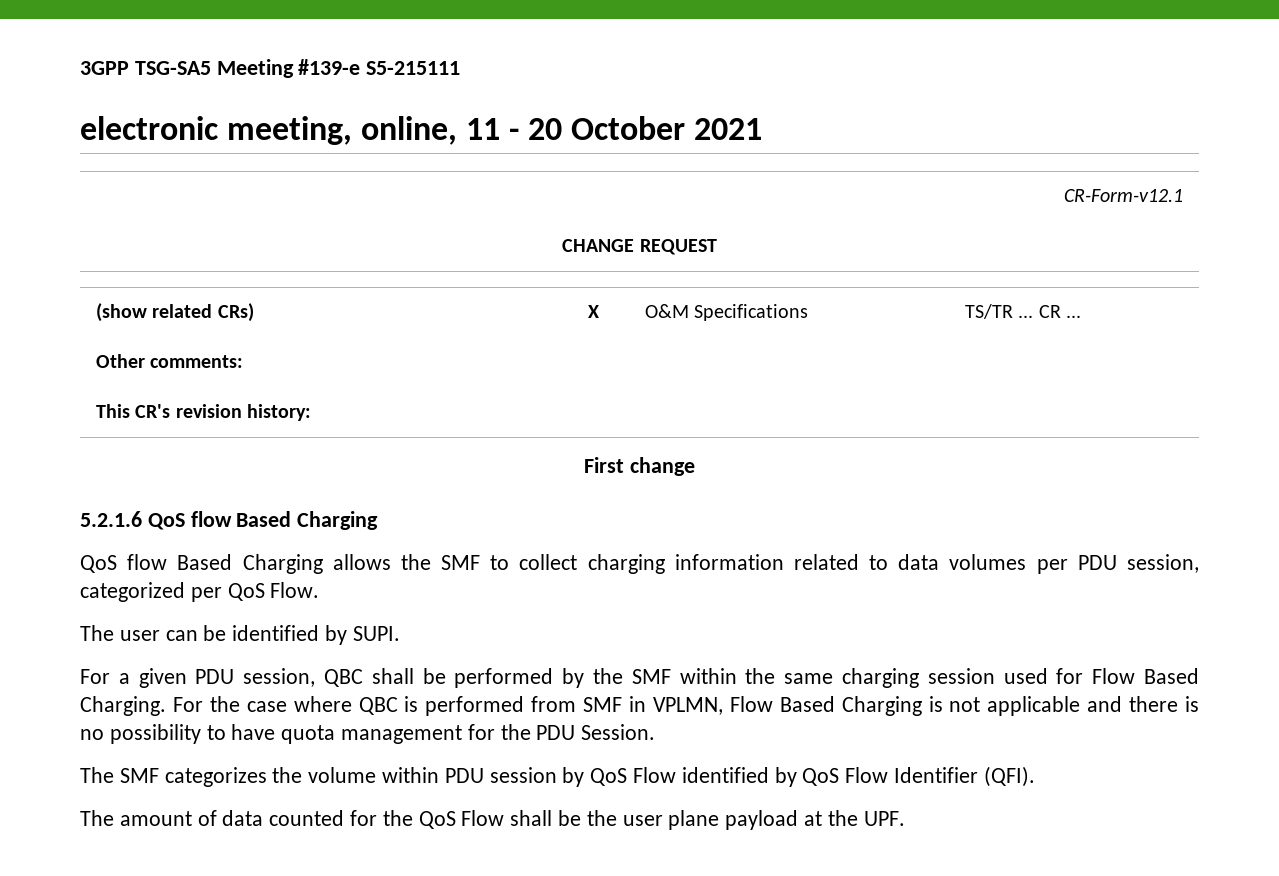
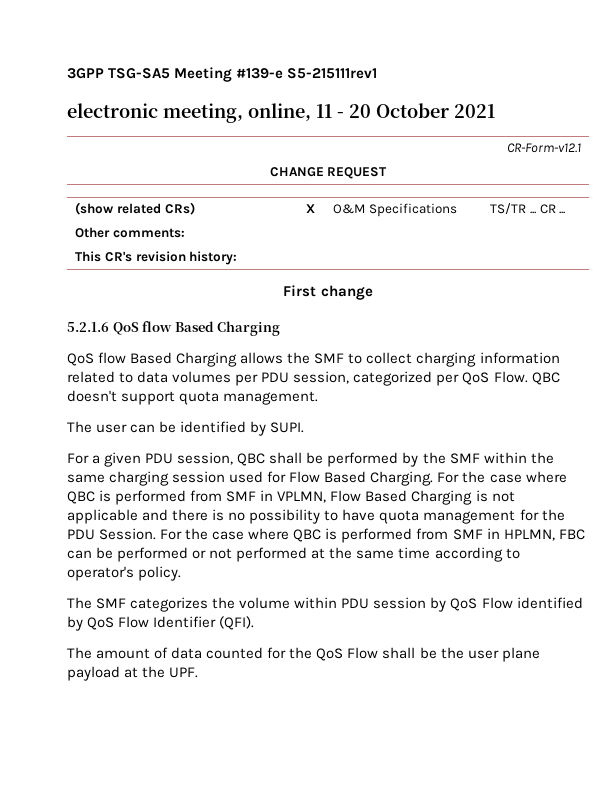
- 3GPP TSG-SA5 Meeting #139-e S5-215111
+ 3GPP TSG-SA5 Meeting #139-e S5-215111rev1
+ QBC doesn't support quota management.
+ For the case where QBC is performed from SMF in HPLMN, FBC can be performed or not performed at the same time according to operator's policy.

